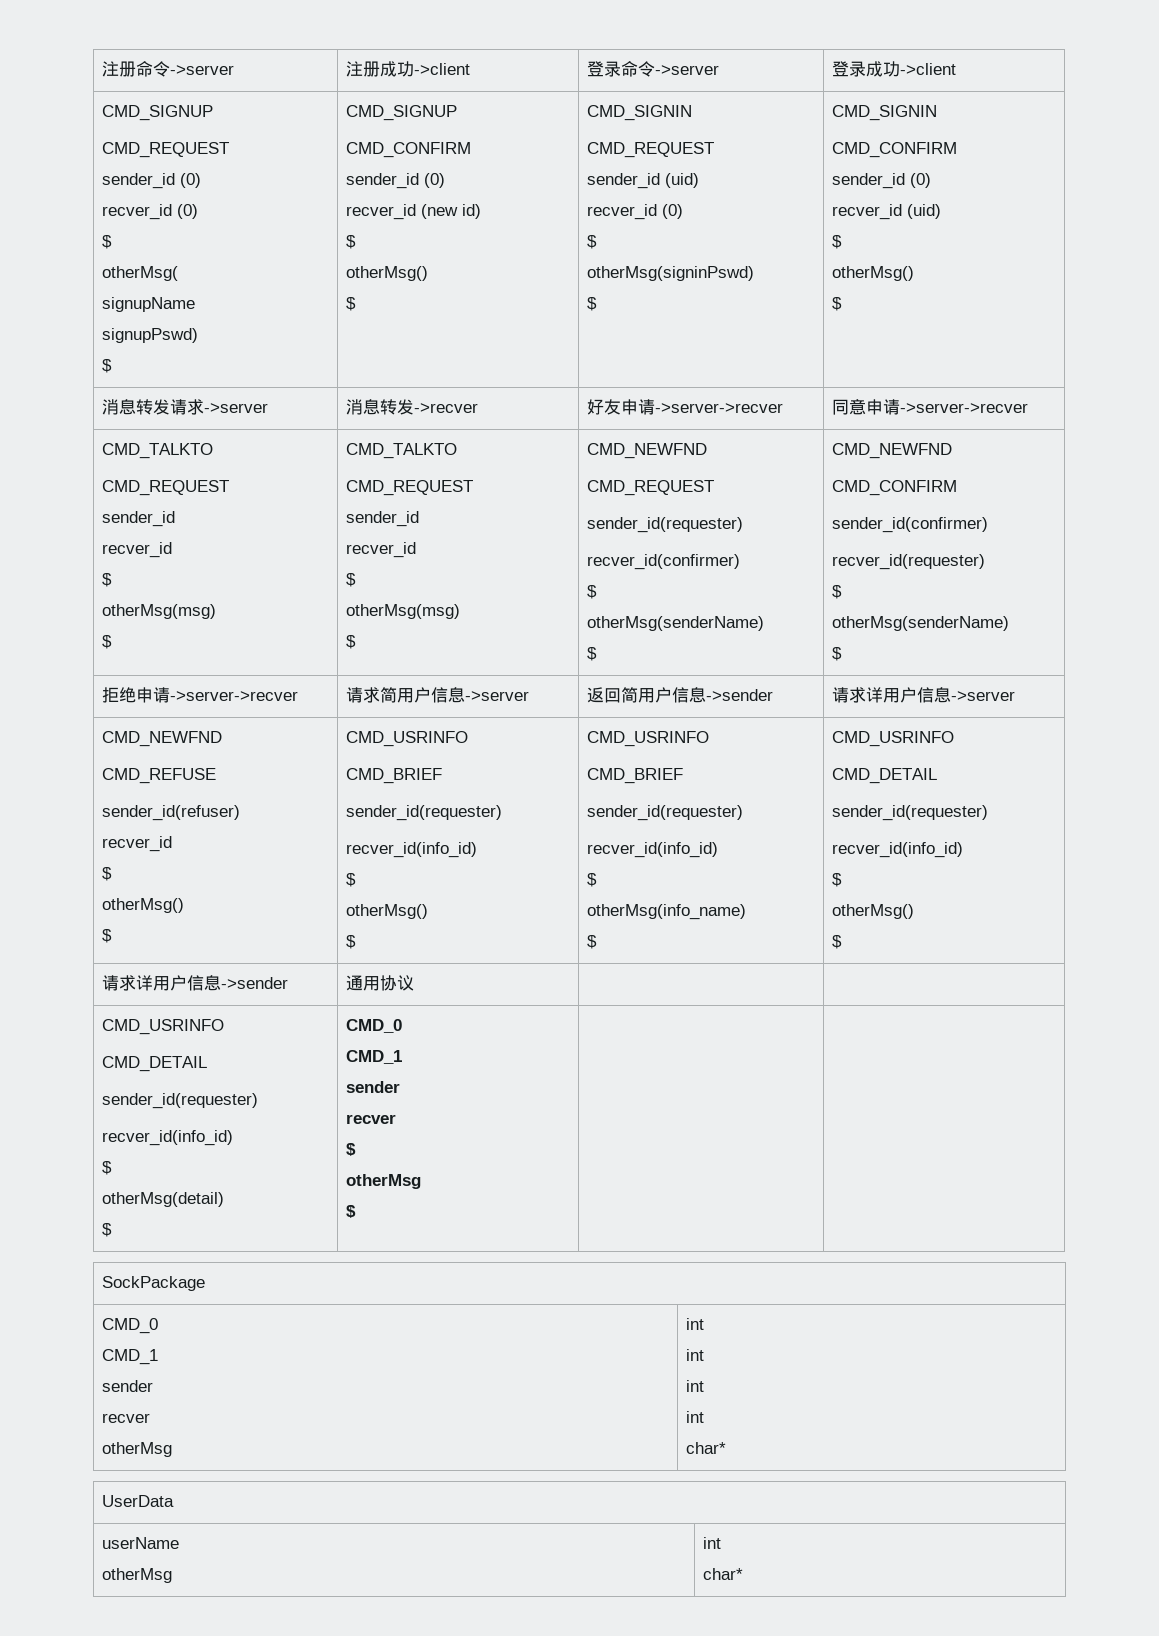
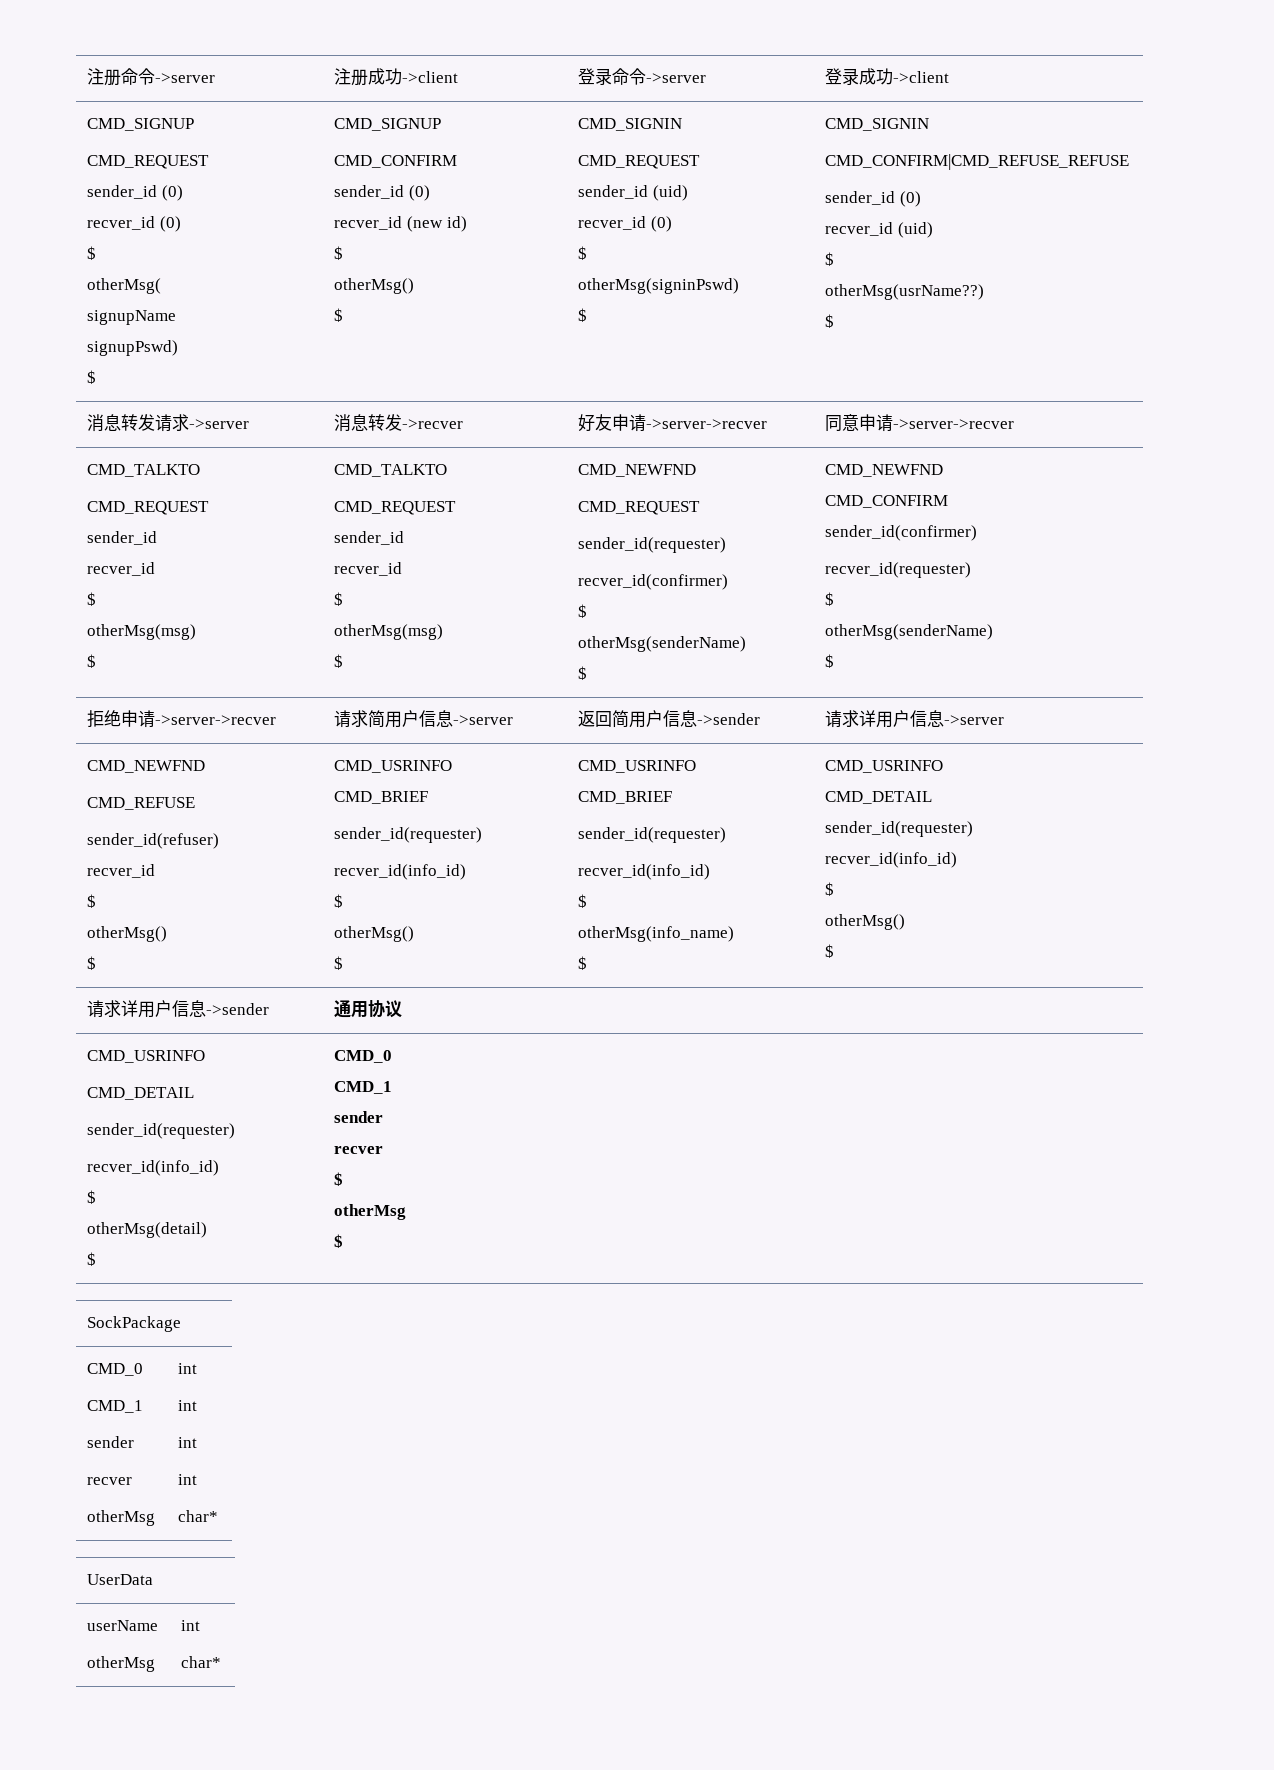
  注册命令->server | 注册成功->client | 登录命令->server | 登录成功->client
  CMD_SIGNUP
  CMD_REQUEST
  sender_id (0)
  recver_id (0)
  $
  otherMsg(
  signupName
  signupPswd)
  $ | CMD_SIGNUP
  CMD_CONFIRM
  sender_id (0)
  recver_id (new id)
  $
  otherMsg()
  $ | CMD_SIGNIN
  CMD_REQUEST
  sender_id (uid)
  recver_id (0)
  $
  otherMsg(signinPswd)
  $ | CMD_SIGNIN
- CMD_CONFIRM
+ CMD_CONFIRM|CMD_REFUSE_REFUSE
  sender_id (0)
  recver_id (uid)
  $
- otherMsg()
+ otherMsg(usrName??)

